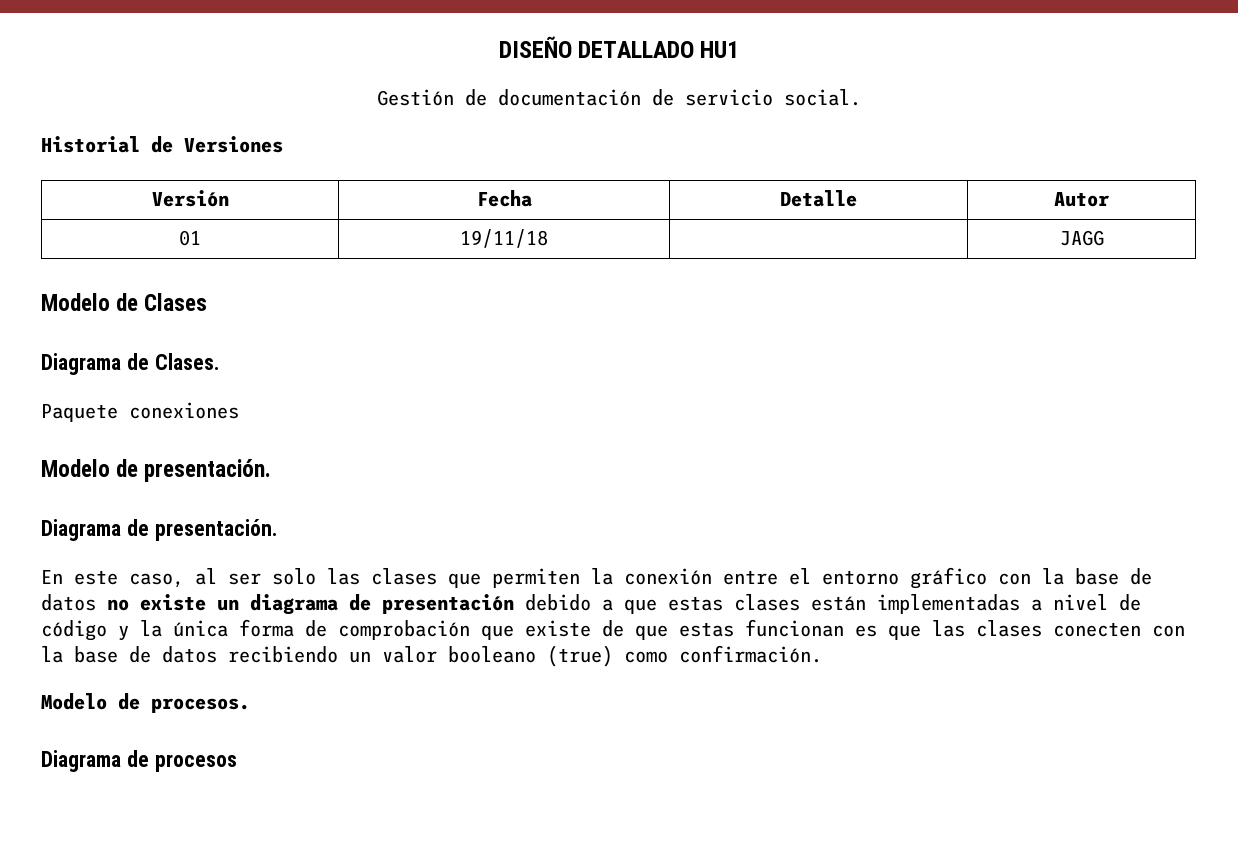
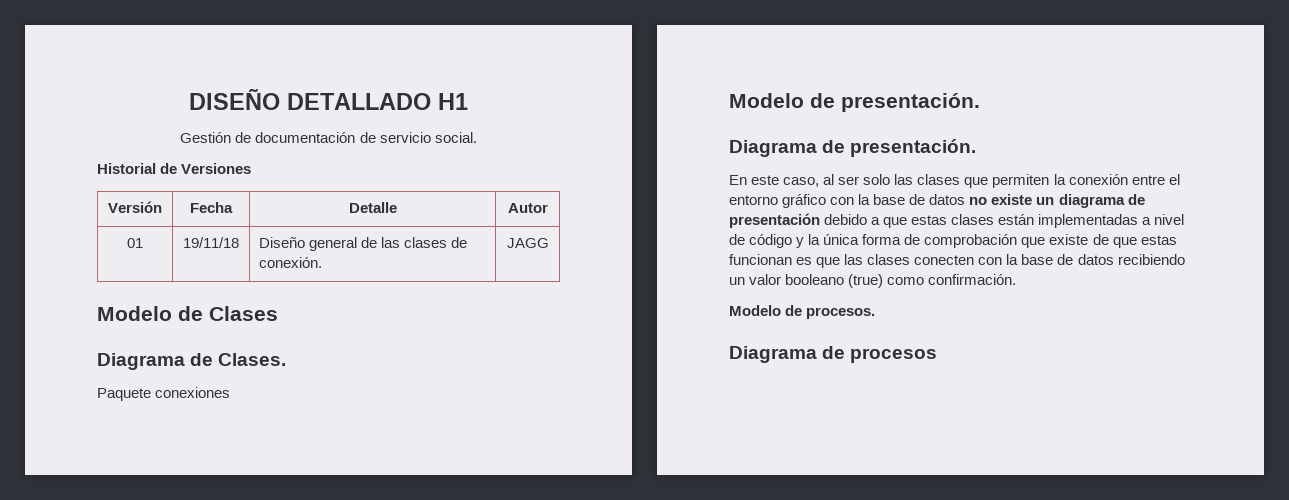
- DISEÑO DETALLADO HU1
+ DISEÑO DETALLADO H1
- 01 | 19/11/18 | | JAGG
+ 01 | 19/11/18 | Diseño general de las clases de conexión. | JAGG

